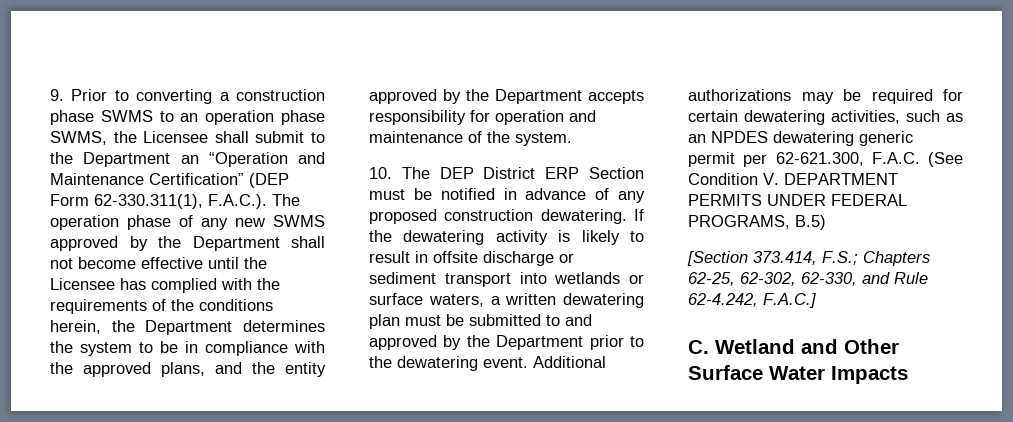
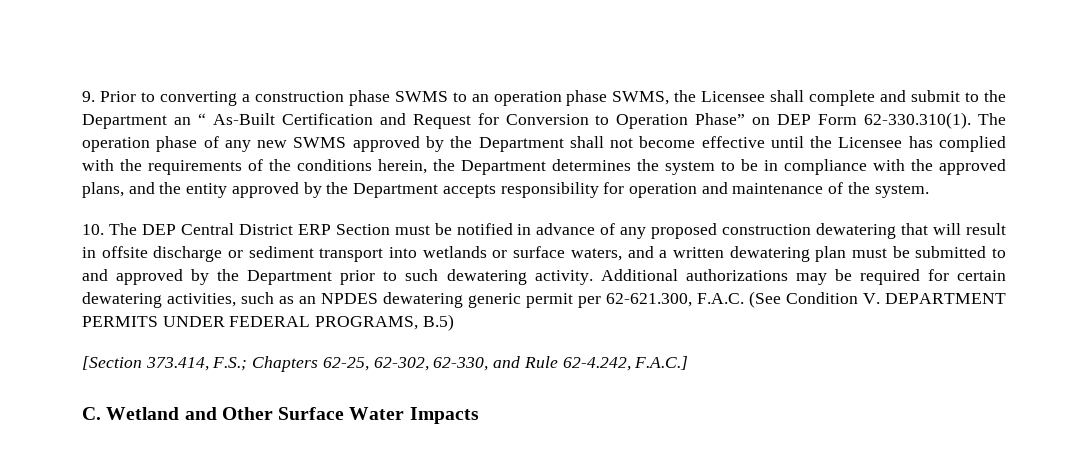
- 9. Prior to converting a construction phase SWMS to an operation phase SWMS, the Licensee shall submit to the Department an “Operation and Maintenance Certification” (DEP Form 62-330.311(1), F.A.C.). The operation phase of any new SWMS approved by the Department shall not become effective until the Licensee has complied with the requirements of the conditions herein, the Department determines the system to be in compliance with the approved plans, and the entity approved by the Department accepts responsibility for operation and maintenance of the system.
+ 9. Prior to converting a construction phase SWMS to an operation phase SWMS, the Licensee shall complete and submit to the Department an “ As-Built Certification and Request for Conversion to Operation Phase” on DEP Form 62-330.310(1). The operation phase of any new SWMS approved by the Department shall not become effective until the Licensee has complied with the requirements of the conditions herein, the Department determines the system to be in compliance with the approved plans, and the entity approved by the Department accepts responsibility for operation and maintenance of the system.
- 10. The DEP District ERP Section must be notified in advance of any proposed construction dewatering. If the dewatering activity is likely to result in offsite discharge or sediment transport into wetlands or surface waters, a written dewatering plan must be submitted to and approved by the Department prior to the dewatering event.
+ 10. The DEP Central District ERP Section must be notified in advance of any proposed construction dewatering that will result in offsite discharge or sediment transport into wetlands or surface waters, and a written dewatering plan must be submitted to and approved by the Department prior to such dewatering activity.

